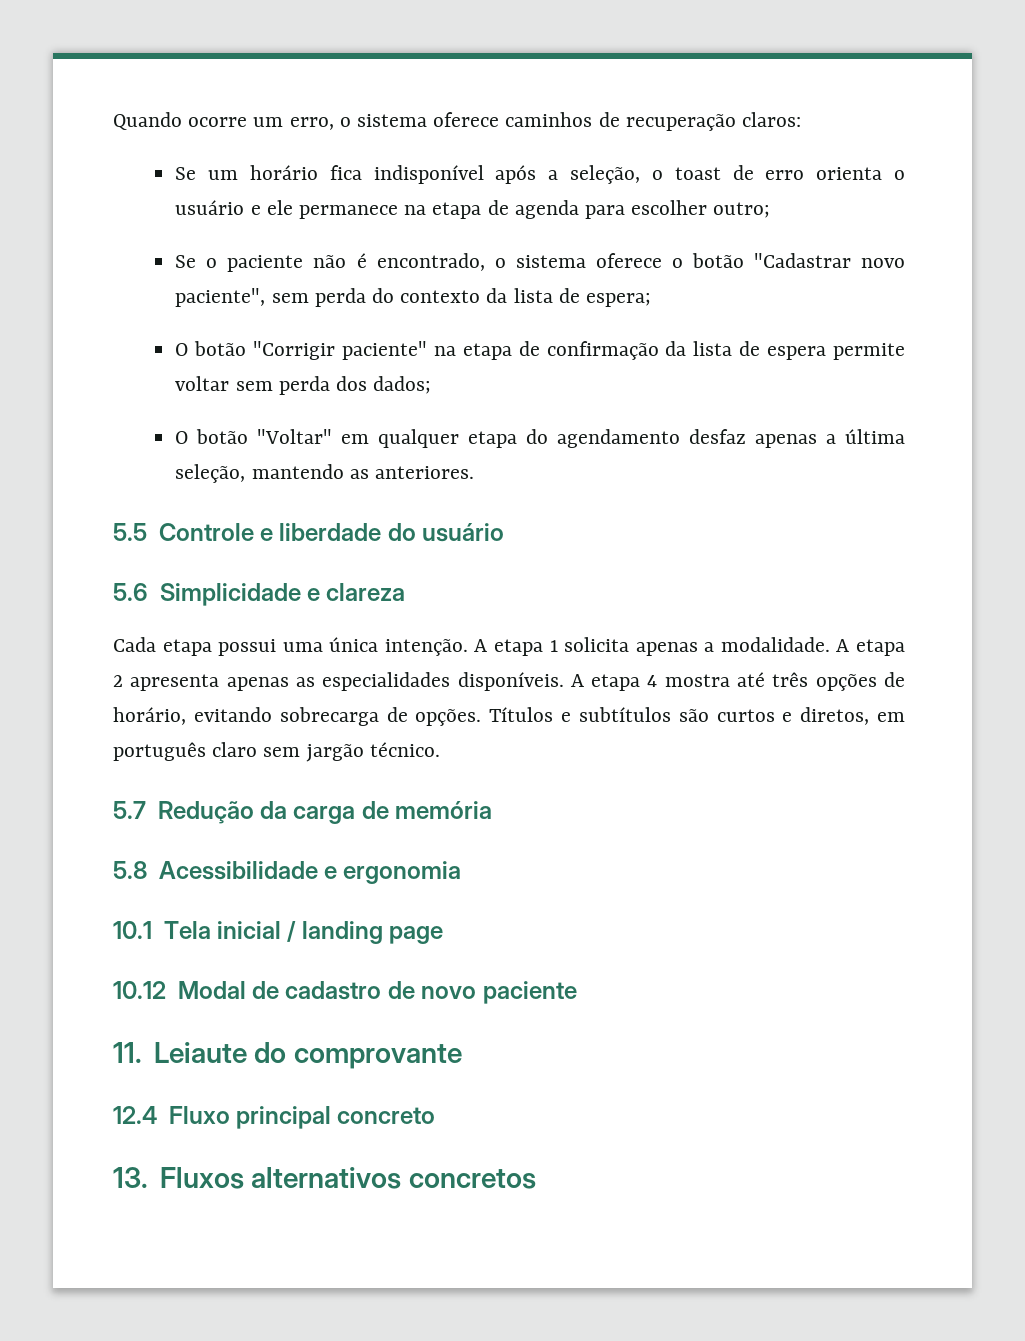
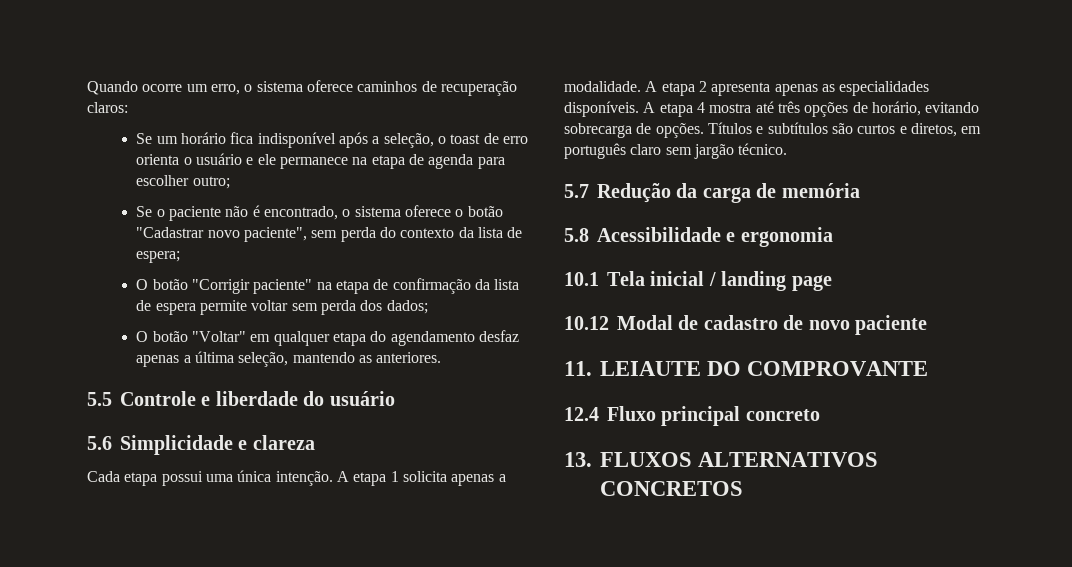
- 11. Leiaute do comprovante
+ 11. LEIAUTE DO COMPROVANTE
- 13. Fluxos alternativos concretos
+ 13. FLUXOS ALTERNATIVOS CONCRETOS

